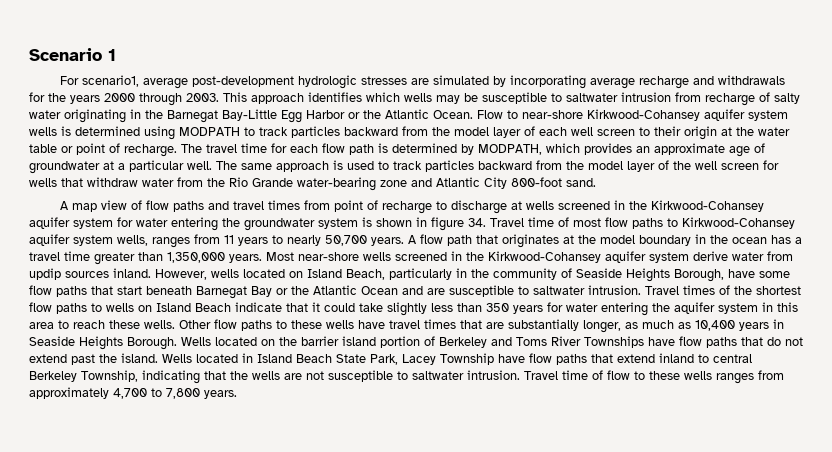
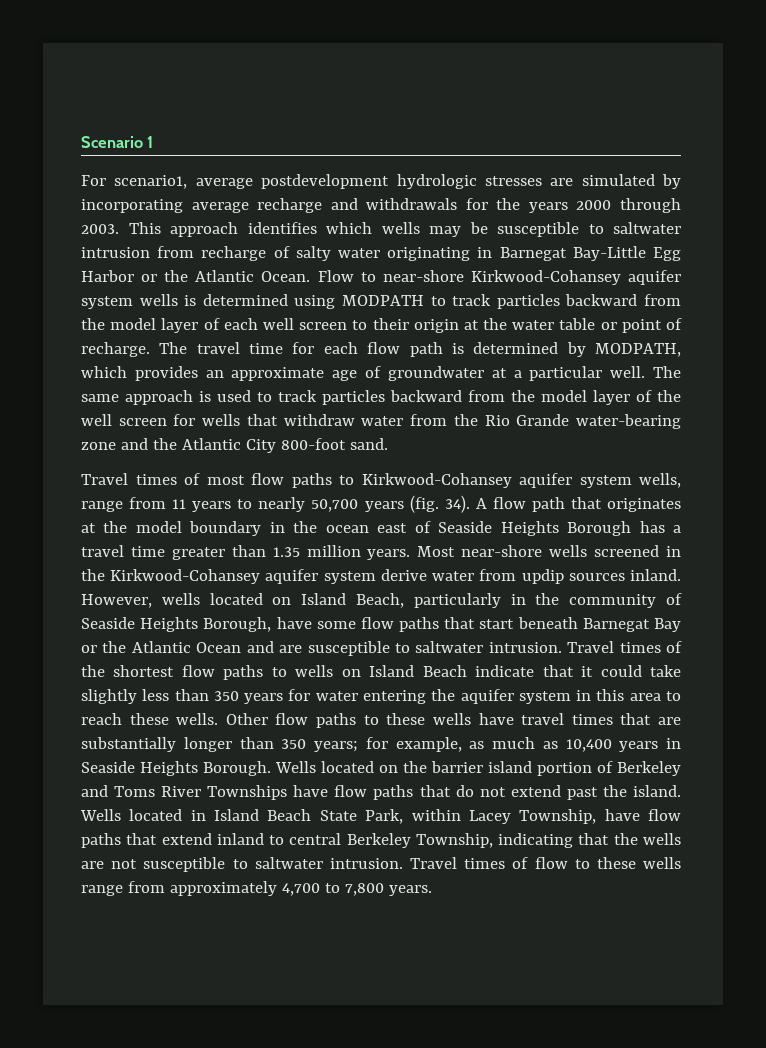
- For scenario1, average post-development hydrologic stresses are simulated by incorporating average recharge and withdrawals for the years 2000 through 2003.
+ For scenario1, average postdevelopment hydrologic stresses are simulated by incorporating average recharge and withdrawals for the years 2000 through 2003.
- This approach identifies which wells may be susceptible to saltwater intrusion from recharge of salty water originating in the Barnegat Bay-Little Egg Harbor or the Atlantic Ocean.
+ This approach identifies which wells may be susceptible to saltwater intrusion from recharge of salty water originating in Barnegat Bay-Little Egg Harbor or the Atlantic Ocean.
- The same approach is used to track particles backward from the model layer of the well screen for wells that withdraw water from the Rio Grande water-bearing zone and Atlantic City 800-foot sand.
+ The same approach is used to track particles backward from the model layer of the well screen for wells that withdraw water from the Rio Grande water-bearing zone and the Atlantic City 800-foot sand.
- A map view of flow paths and travel times from point of recharge to discharge at wells screened in the Kirkwood-Cohansey aquifer system for water entering the groundwater system is shown in figure 34. Travel time of most flow paths to Kirkwood-Cohansey aquifer system wells, ranges from 11 years to nearly 50,700 years.
+ Travel times of most flow paths to Kirkwood-Cohansey aquifer system wells, range from 11 years to nearly 50,700 years (fig. 34).
- A flow path that originates at the model boundary in the ocean has a travel time greater than 1,350,000 years.
+ A flow path that originates at the model boundary in the ocean east of Seaside Heights Borough has a travel time greater than 1.35 million years.
- Other flow paths to these wells have travel times that are substantially longer, as much as 10,400 years in Seaside Heights Borough.
+ Other flow paths to these wells have travel times that are substantially longer than 350 years; for example, as much as 10,400 years in Seaside Heights Borough.
- Wells located in Island Beach State Park, Lacey Township have flow paths that extend inland to central Berkeley Township, indicating that the wells are not susceptible to saltwater intrusion.
+ Wells located in Island Beach State Park, within Lacey Township, have flow paths that extend inland to central Berkeley Township, indicating that the wells are not susceptible to saltwater intrusion.
- Travel time of flow to these wells ranges from approximately 4,700 to 7,800 years.
+ Travel times of flow to these wells range from approximately 4,700 to 7,800 years.

